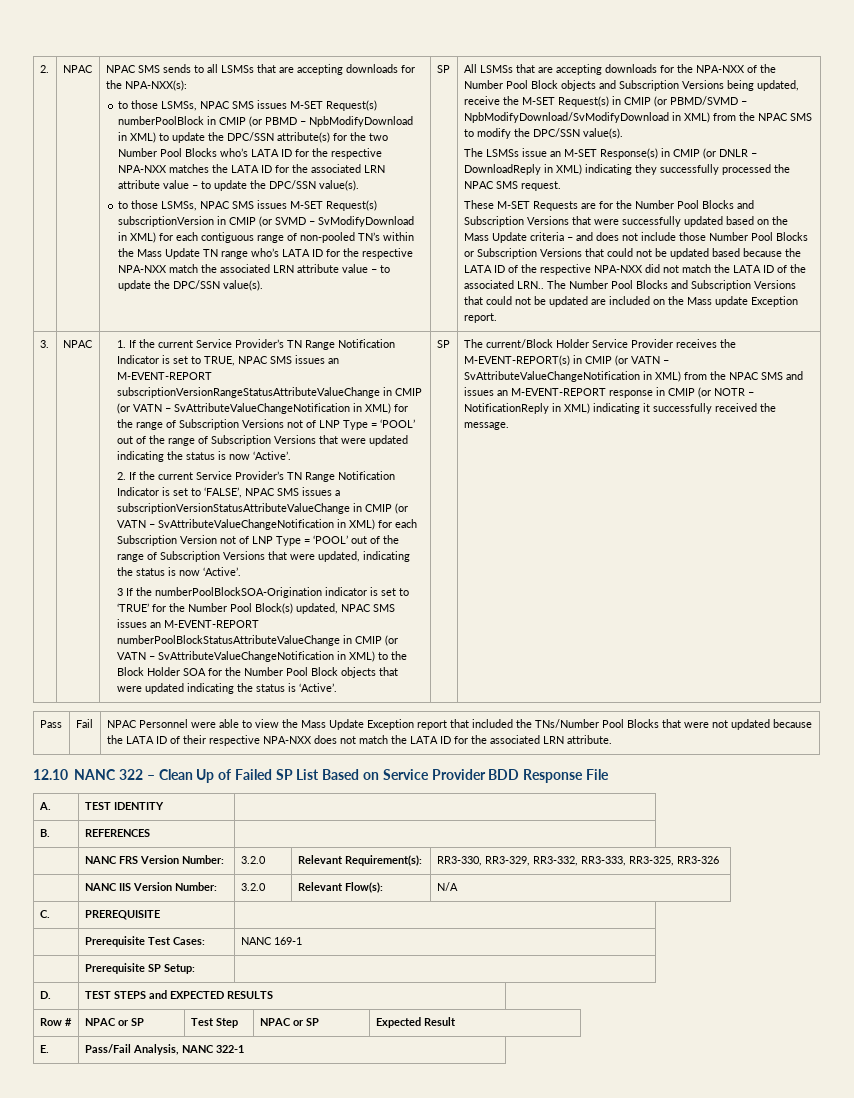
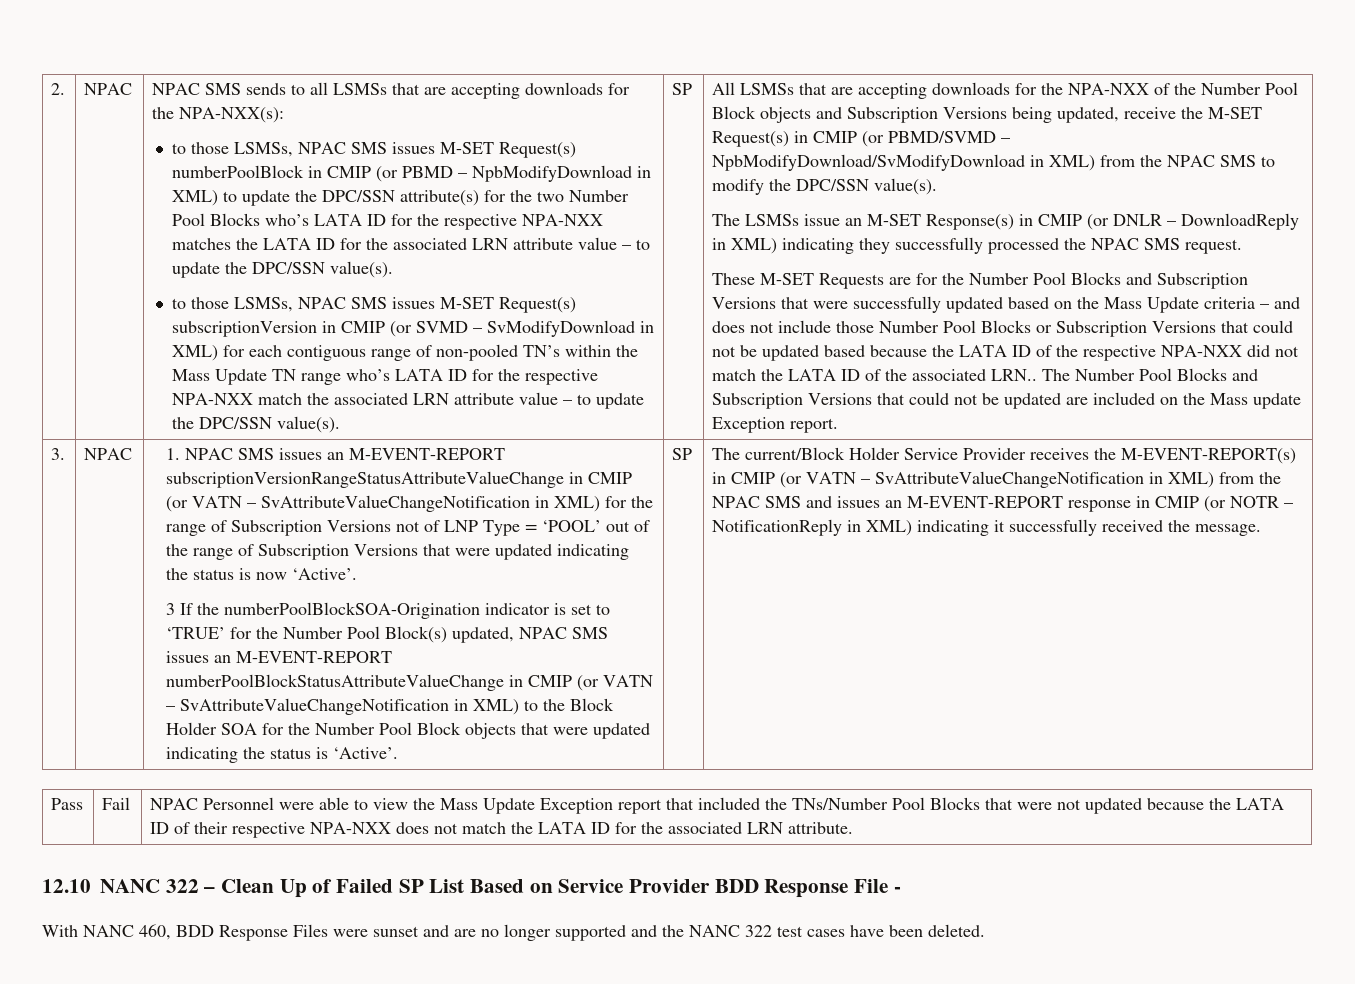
- 1. If the current Service Provider’s TN Range Notification Indicator is set to TRUE, NPAC SMS issues an M-EVENT-REPORT subscriptionVersionRangeStatusAttributeValueChange in CMIP (or VATN – SvAttributeValueChangeNotification in XML) for the range of Subscription Versions not of LNP Type = ‘POOL’ out of the range of Subscription Versions that were updated indicating the status is now ‘Active’.
+ 1. NPAC SMS issues an M-EVENT-REPORT subscriptionVersionRangeStatusAttributeValueChange in CMIP (or VATN – SvAttributeValueChangeNotification in XML) for the range of Subscription Versions not of LNP Type = ‘POOL’ out of the range of Subscription Versions that were updated indicating the status is now ‘Active’.
- 2. If the current Service Provider’s TN Range Notification Indicator is set to ‘FALSE’, NPAC SMS issues a subscriptionVersionStatusAttributeValueChange in CMIP (or VATN – SvAttributeValueChangeNotification in XML) for each Subscription Version not of LNP Type = ‘POOL’ out of the range of Subscription Versions that were updated, indicating the status is now ‘Active’.
- 12.10 NANC 322 – Clean Up of Failed SP List Based on Service Provider BDD Response File
- A. | TEST IDENTITY |
- B. | REFERENCES |
- | NANC FRS Version Number: | 3.2.0 | Relevant Requirement(s): | RR3-330, RR3-329, RR3-332, RR3-333, RR3-325, RR3-326
- | NANC IIS Version Number: | 3.2.0 | Relevant Flow(s): | N/A
- C. | PREREQUISITE |
- | Prerequisite Test Cases: | NANC 169-1
- | Prerequisite SP Setup: |
- D. | TEST STEPS and EXPECTED RESULTS
- Row # | NPAC or SP | Test Step | NPAC or SP | Expected Result
- E. | Pass/Fail Analysis, NANC 322-1
+ 12.10 NANC 322 – Clean Up of Failed SP List Based on Service Provider BDD Response File -
+ With NANC 460, BDD Response Files were sunset and are no longer supported and the NANC 322 test cases have been deleted.

